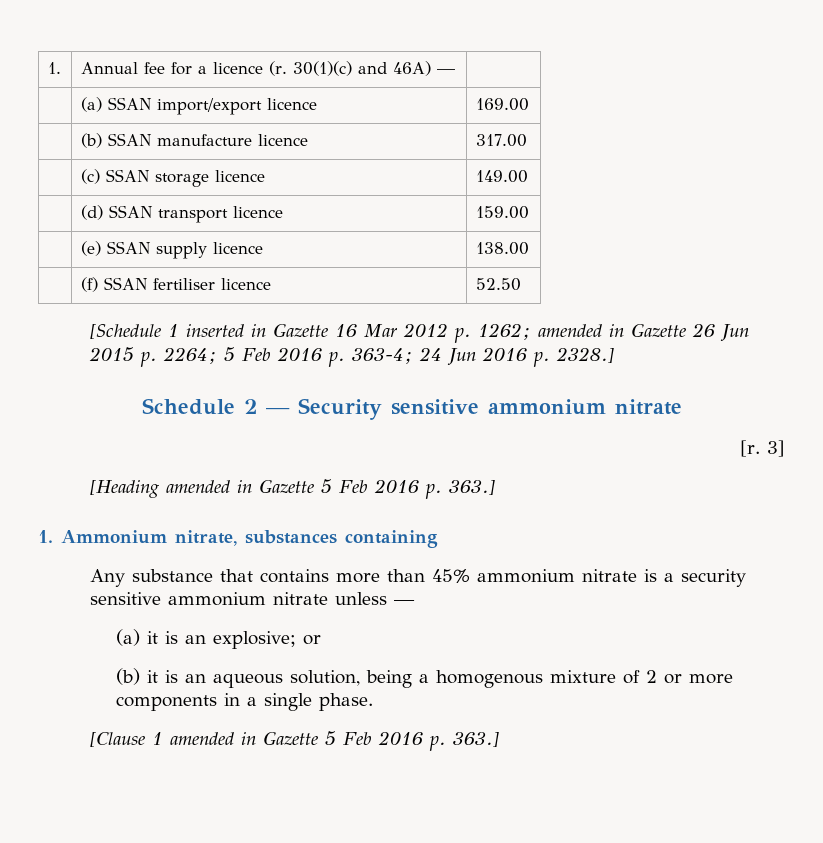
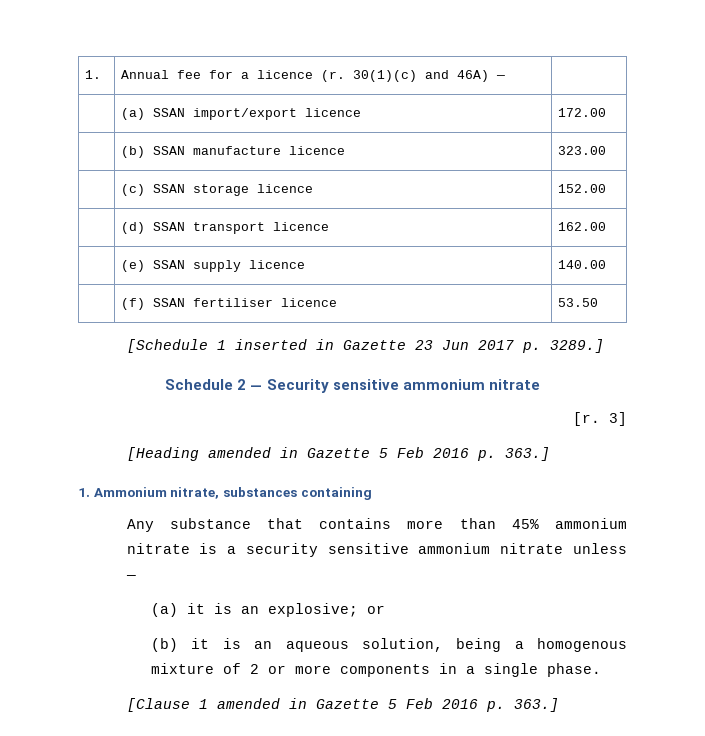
- | (a) SSAN import/export licence | 169.00
+ | (a) SSAN import/export licence | 172.00
- | (b) SSAN manufacture licence | 317.00
+ | (b) SSAN manufacture licence | 323.00
- | (c) SSAN storage licence | 149.00
+ | (c) SSAN storage licence | 152.00
- | (d) SSAN transport licence | 159.00
+ | (d) SSAN transport licence | 162.00
- | (e) SSAN supply licence | 138.00
+ | (e) SSAN supply licence | 140.00
- | (f) SSAN fertiliser licence | 52.50
+ | (f) SSAN fertiliser licence | 53.50
- [Schedule 1 inserted in Gazette 16 Mar 2012 p. 1262; amended in Gazette 26 Jun 2015 p. 2264; 5 Feb 2016 p. 363-4; 24 Jun 2016 p. 2328.]
+ [Schedule 1 inserted in Gazette 23 Jun 2017 p. 3289.]

